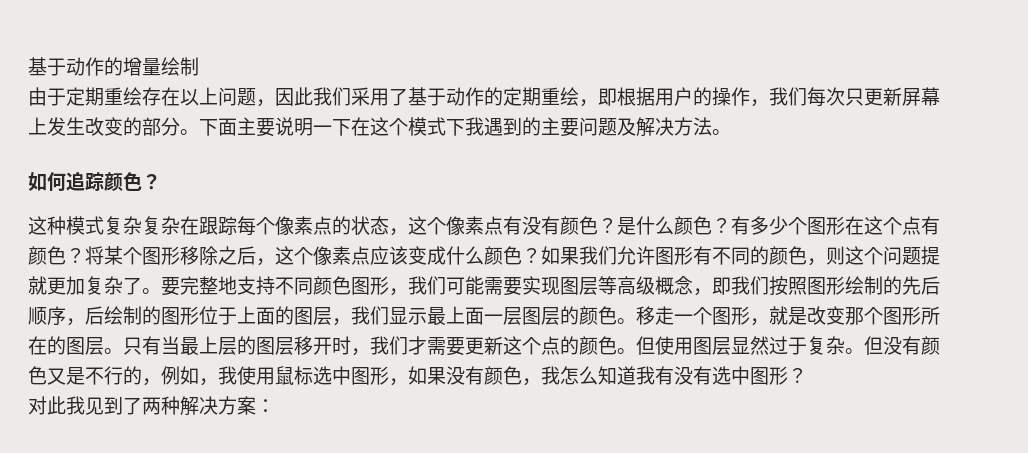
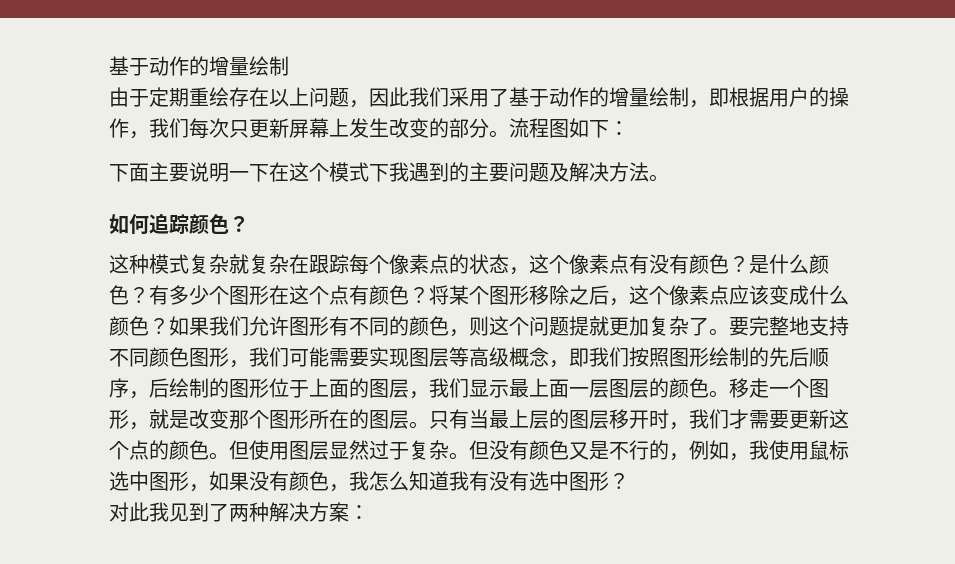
- 由于定期重绘存在以上问题，因此我们采用了基于动作的定期重绘，即根据用户的操作，我们每次只更新屏幕上发生改变的部分。下面主要说明一下在这个模式下我遇到的主要问题及解决方法。
+ 由于定期重绘存在以上问题，因此我们采用了基于动作的增量绘制，即根据用户的操作，我们每次只更新屏幕上发生改变的部分。流程图如下：
+ 下面主要说明一下在这个模式下我遇到的主要问题及解决方法。
- 这种模式复杂复杂在跟踪每个像素点的状态，这个像素点有没有颜色？
+ 这种模式复杂就复杂在跟踪每个像素点的状态，这个像素点有没有颜色？

